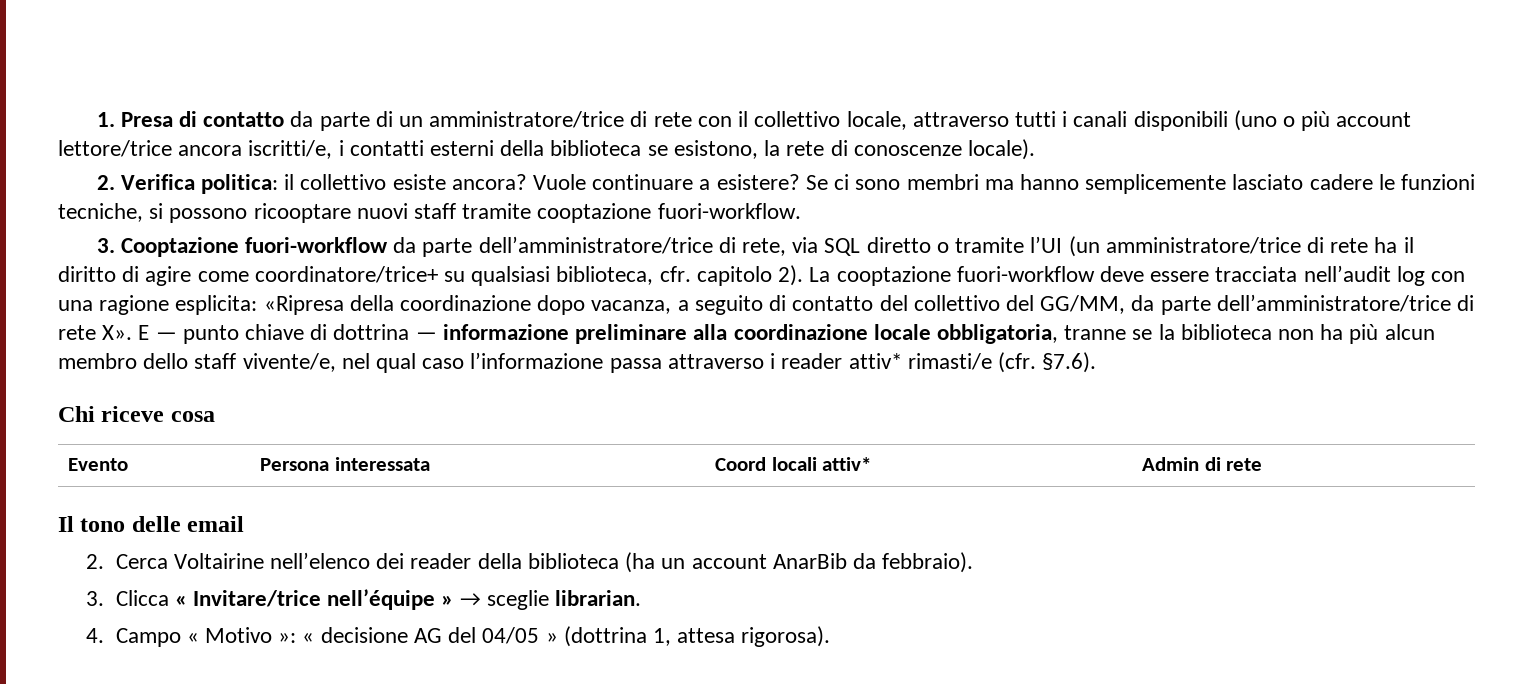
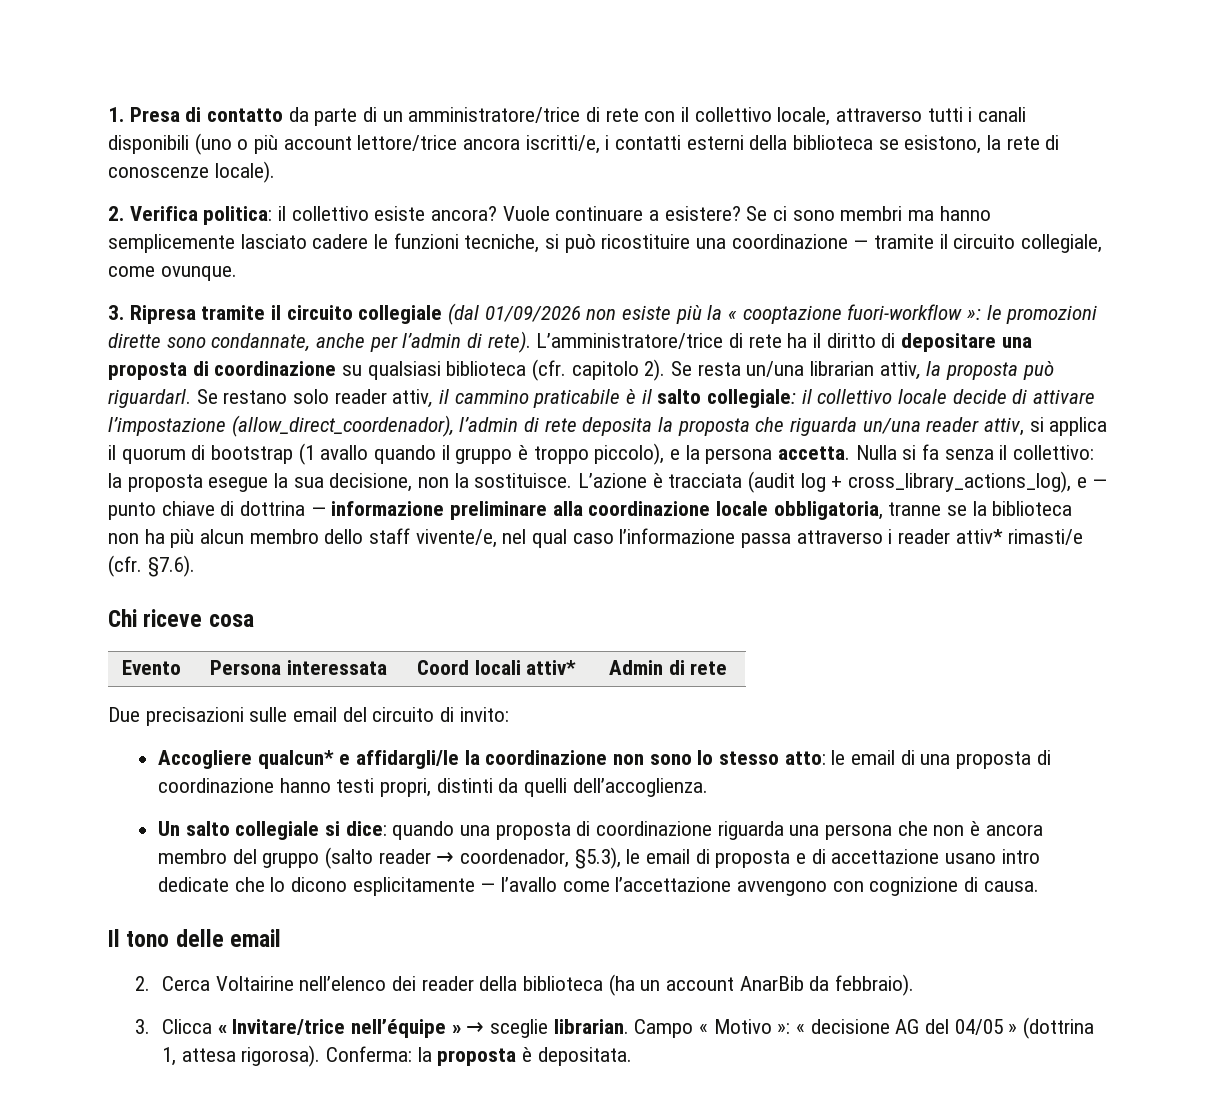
- Se ci sono membri ma hanno semplicemente lasciato cadere le funzioni tecniche, si possono ricooptare nuovi staff tramite cooptazione fuori-workflow.
- 3. Cooptazione fuori-workflow da parte dell’amministratore/trice di rete, via SQL diretto o tramite l’UI (un amministratore/trice di rete ha il diritto di agire come coordinatore/trice+ su qualsiasi biblioteca, cfr. capitolo 2). La cooptazione fuori-workflow deve essere tracciata nell’audit log con una ragione esplicita: «Ripresa della coordinazione dopo vacanza, a seguito di contatto del collettivo del GG/MM, da parte dell’amministratore/trice di rete X». E — punto chiave di dottrina — informazione preliminare alla coordinazione locale obbligatoria, tranne se la biblioteca non ha più alcun membro dello staff vivente/e, nel qual caso l’informazione passa attraverso i reader attiv* rimasti/e (cfr.
+ Se ci sono membri ma hanno semplicemente lasciato cadere le funzioni tecniche, si può ricostituire una coordinazione — tramite il circuito collegiale, come ovunque.
+ 3. Ripresa tramite il circuito collegiale (dal 01/09/2026 non esiste più la « cooptazione fuori-workflow »: le promozioni dirette sono condannate, anche per l’admin di rete). L’amministratore/trice di rete ha il diritto di depositare una proposta di coordinazione su qualsiasi biblioteca (cfr. capitolo 2). Se resta un/una librarian attiv, la proposta può riguardarl. Se restano solo reader attiv, il cammino praticabile è il salto collegiale: il collettivo locale decide di attivare l’impostazione (allow_direct_coordenador), l’admin di rete deposita la proposta che riguarda un/una reader attiv, si applica il quorum di bootstrap (1 avallo quando il gruppo è troppo piccolo), e la persona accetta. Nulla si fa senza il collettivo: la proposta esegue la sua decisione, non la sostituisce. L’azione è tracciata (audit log + cross_library_actions_log), e — punto chiave di dottrina — informazione preliminare alla coordinazione locale obbligatoria, tranne se la biblioteca non ha più alcun membro dello staff vivente/e, nel qual caso l’informazione passa attraverso i reader attiv* rimasti/e (cfr.
+ Due precisazioni sulle email del circuito di invito:
+ Accogliere qualcun* e affidargli/le la coordinazione non sono lo stesso atto: le email di una proposta di coordinazione hanno testi propri, distinti da quelli dell’accoglienza.
+ Un salto collegiale si dice: quando una proposta di coordinazione riguarda una persona che non è ancora membro del gruppo (salto reader → coordenador, §5.3), le email di proposta e di accettazione usano intro dedicate che lo dicono esplicitamente — l’avallo come l’accettazione avvengono con cognizione di causa.
- 3. Clicca « Invitare/trice nell’équipe » → sceglie librarian.
- 4. Campo « Motivo »: « decisione AG del 04/05 » (dottrina 1, attesa rigorosa).
+ 3. Clicca « Invitare/trice nell’équipe » → sceglie librarian. Campo « Motivo »: « decisione AG del 04/05 » (dottrina 1, attesa rigorosa).
+ Conferma: la proposta è depositata.

